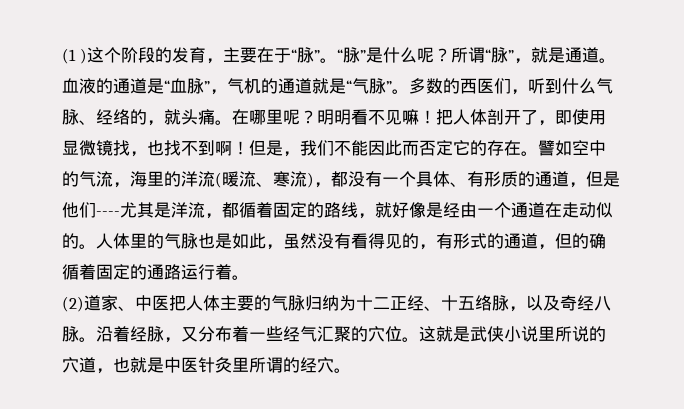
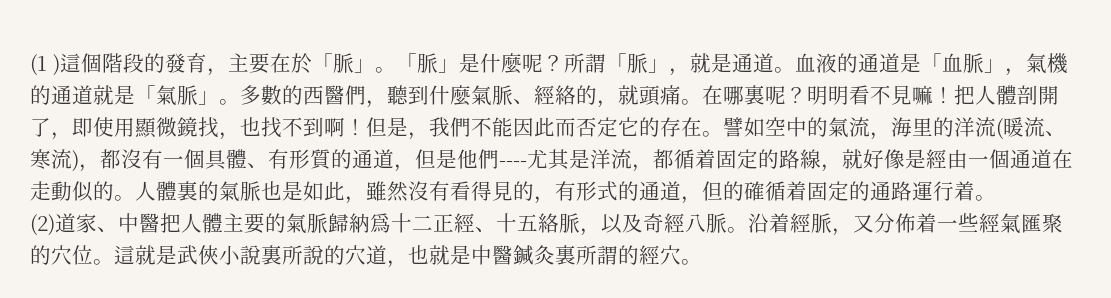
- (1 )这个阶段的发育，主要在于“脉”。“脉”是什么呢？所谓“脉”，就是通道。
+ (1 )這個階段的發育，主要在於「脈」。「脈」是什麼呢？所謂「脈」，就是通道。
- 血液的通道是“血脉”，气机的通道就是“气脉”。多数的西医们，听到什么气脉、经络的，就头痛。
+ 血液的通道是「血脈」，氣機的通道就是「氣脈」。多數的西醫們，聽到什麼氣脈、經絡的，就頭痛。
- 在哪里呢？
+ 在哪裏呢？
- 明明看不见嘛！
+ 明明看不見嘛！
- 把人体剖开了，即使用显微镜找，也找不到啊！
+ 把人體剖開了，即使用顯微鏡找，也找不到啊！
- 但是，我们不能因此而否定它的存在。
+ 但是，我們不能因此而否定它的存在。
- 譬如空中的气流，海里的洋流(暖流、寒流)，都没有一个具体、有形质的通道，但是他们----尤其是洋流，都循着固定的路线，就好像是经由一个通道在走动似的。
+ 譬如空中的氣流，海里的洋流(暖流、寒流)，都沒有一個具體、有形質的通道，但是他們----尤其是洋流，都循着固定的路線，就好像是經由一個通道在走動似的。
- 人体里的气脉也是如此，虽然没有看得见的，有形式的通道，但的确循着固定的通路运行着。
+ 人體裏的氣脈也是如此，雖然沒有看得見的，有形式的通道，但的確循着固定的通路運行着。
- (2)道家、中医把人体主要的气脉归纳为十二正经、十五络脉，以及奇经八脉。沿着经脉，又分布着一些经气汇聚的穴位。这就是武侠小说里所说的穴道，也就是中医针灸里所谓的经穴。
+ (2)道家、中醫把人體主要的氣脈歸納爲十二正經、十五絡脈，以及奇經八脈。沿着經脈，又分佈着一些經氣匯聚的穴位。這就是武俠小說裏所說的穴道，也就是中醫鍼灸裏所謂的經穴。

